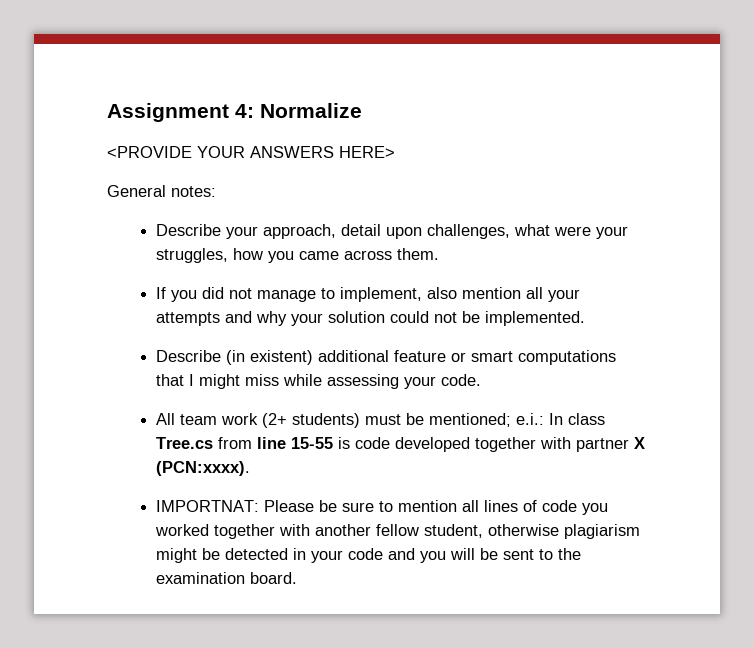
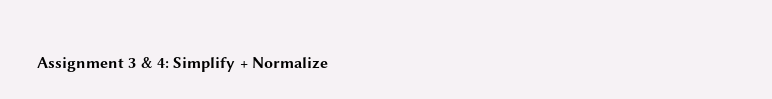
- Assignment 4: Normalize
- <PROVIDE YOUR ANSWERS HERE>
- General notes:
- Describe your approach, detail upon challenges, what were your struggles, how you came across them.
- If you did not manage to implement, also mention all your attempts and why your solution could not be implemented.
- Describe (in existent) additional feature or smart computations that I might miss while assessing your code.
- All team work (2+ students) must be mentioned; e.i.: In class Tree.cs from line 15-55 is code developed together with partner X (PCN:xxxx).
- IMPORTNAT: Please be sure to mention all lines of code you worked together with another fellow student, otherwise plagiarism might be detected in your code and you will be sent to the examination board.
+ Assignment 3 & 4: Simplify + Normalize

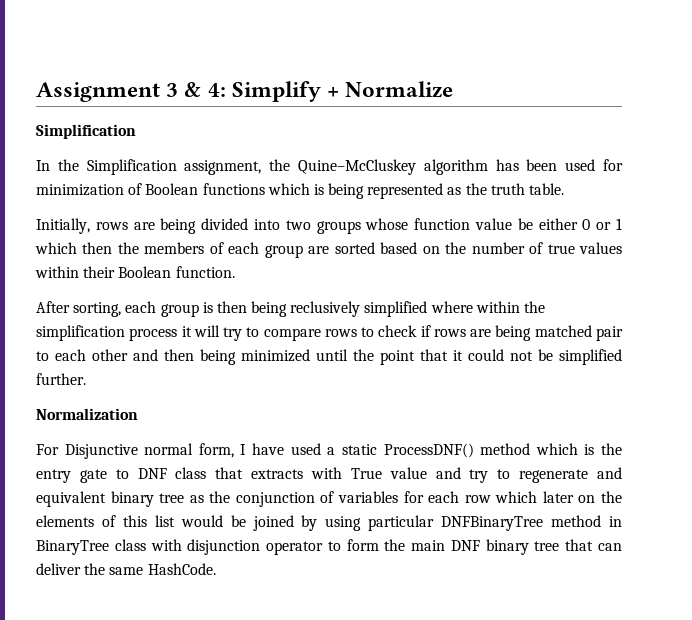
  Assignment 3 & 4: Simplify + Normalize
+ Simplification
+ In the Simplification assignment, the Quine–McCluskey algorithm has been used for minimization of Boolean functions which is being represented as the truth table.
+ Initially, rows are being divided into two groups whose function value be either 0 or 1 which then the members of each group are sorted based on the number of true values within their Boolean function.
+ After sorting, each group is then being reclusively simplified where within the simplification process it will try to compare rows to check if rows are being matched pair to each other and then being minimized until the point that it could not be simplified further.
+ Normalization
+ For Disjunctive normal form, I have used a static ProcessDNF() method which is the entry gate to DNF class that extracts with True value and try to regenerate and equivalent binary tree as the conjunction of variables for each row which later on the elements of this list would be joined by using particular DNFBinaryTree method in BinaryTree class with disjunction operator to form the main DNF binary tree that can deliver the same HashCode.

